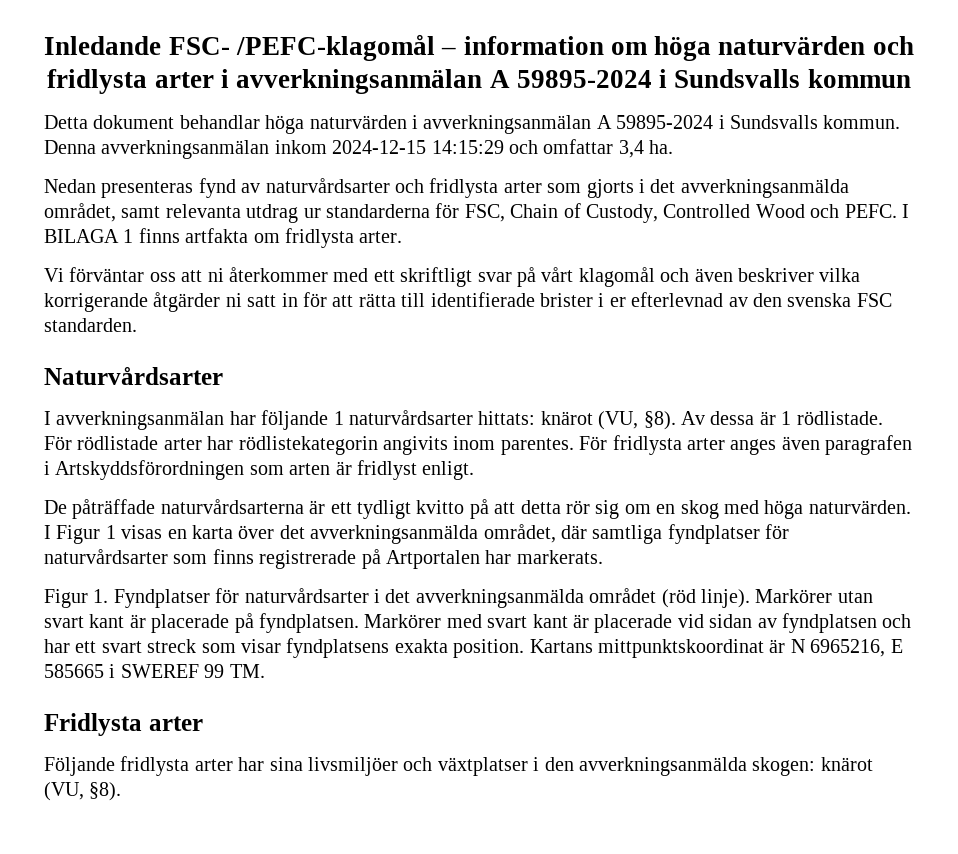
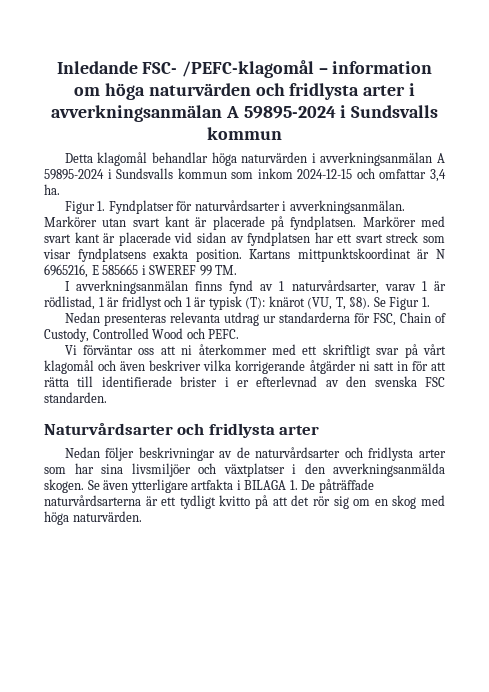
- Detta dokument behandlar höga naturvärden i avverkningsanmälan A 59895-2024 i Sundsvalls kommun. Denna avverkningsanmälan inkom 2024-12-15 14:15:29 och omfattar 3,4 ha.
+ Detta klagomål behandlar höga naturvärden i avverkningsanmälan A 59895-2024 i Sundsvalls kommun som inkom 2024-12-15 och omfattar 3,4 ha.
- Nedan presenteras fynd av naturvårdsarter och fridlysta arter som gjorts i det avverkningsanmälda området, samt relevanta utdrag ur standarderna för FSC, Chain of Custody, Controlled Wood och PEFC. I BILAGA 1 finns artfakta om fridlysta arter.
+ Figur 1. Fyndplatser för naturvårdsarter i avverkningsanmälan. Markörer utan svart kant är placerade på fyndplatsen. Markörer med svart kant är placerade vid sidan av fyndplatsen har ett svart streck som visar fyndplatsens exakta position. Kartans mittpunktskoordinat är N 6965216, E 585665 i SWEREF 99 TM.
+ I avverkningsanmälan finns fynd av 1 naturvårdsarter, varav 1 är rödlistad, 1 är fridlyst och 1 är typisk (T): knärot (VU, T, §8). Se Figur 1.
+ Nedan presenteras relevanta utdrag ur standarderna för FSC, Chain of Custody, Controlled Wood och PEFC.
- Naturvårdsarter
- I avverkningsanmälan har följande 1 naturvårdsarter hittats: knärot (VU, §8). Av dessa är 1 rödlistade. För rödlistade arter har rödlistekategorin angivits inom parentes. För fridlysta arter anges även paragrafen i Artskyddsförordningen som arten är fridlyst enligt.
- De påträffade naturvårdsarterna är ett tydligt kvitto på att detta rör sig om en skog med höga naturvärden. I Figur 1 visas en karta över det avverkningsanmälda området, där samtliga fyndplatser för naturvårdsarter som finns registrerade på Artportalen har markerats.
- Figur 1. Fyndplatser för naturvårdsarter i det avverkningsanmälda området (röd linje). Markörer utan svart kant är placerade på fyndplatsen. Markörer med svart kant är placerade vid sidan av fyndplatsen och har ett svart streck som visar fyndplatsens exakta position. Kartans mittpunktskoordinat är N 6965216, E 585665 i SWEREF 99 TM.
- Fridlysta arter
- Följande fridlysta arter har sina livsmiljöer och växtplatser i den avverkningsanmälda skogen: knärot (VU, §8).
+ Naturvårdsarter och fridlysta arter
+ Nedan följer beskrivningar av de naturvårdsarter och fridlysta arter som har sina livsmiljöer och växtplatser i den avverkningsanmälda skogen. Se även ytterligare artfakta i BILAGA 1. De påträffade naturvårdsarterna är ett tydligt kvitto på att det rör sig om en skog med höga naturvärden.

